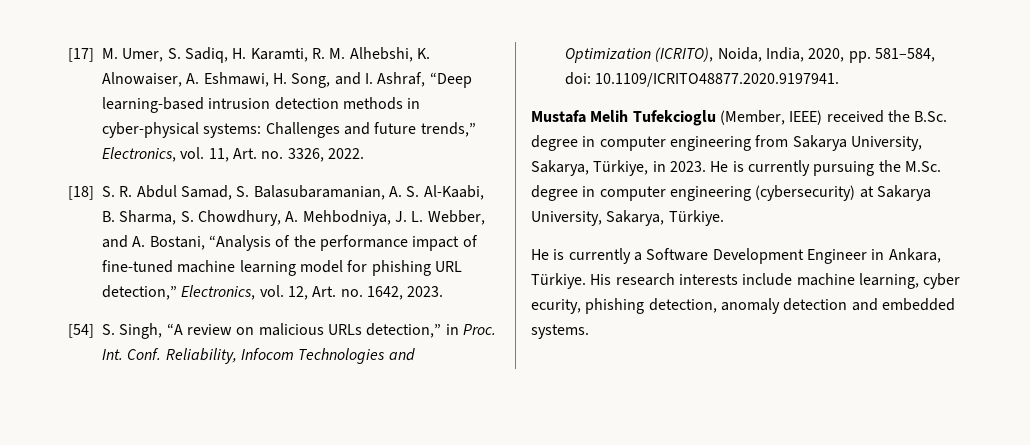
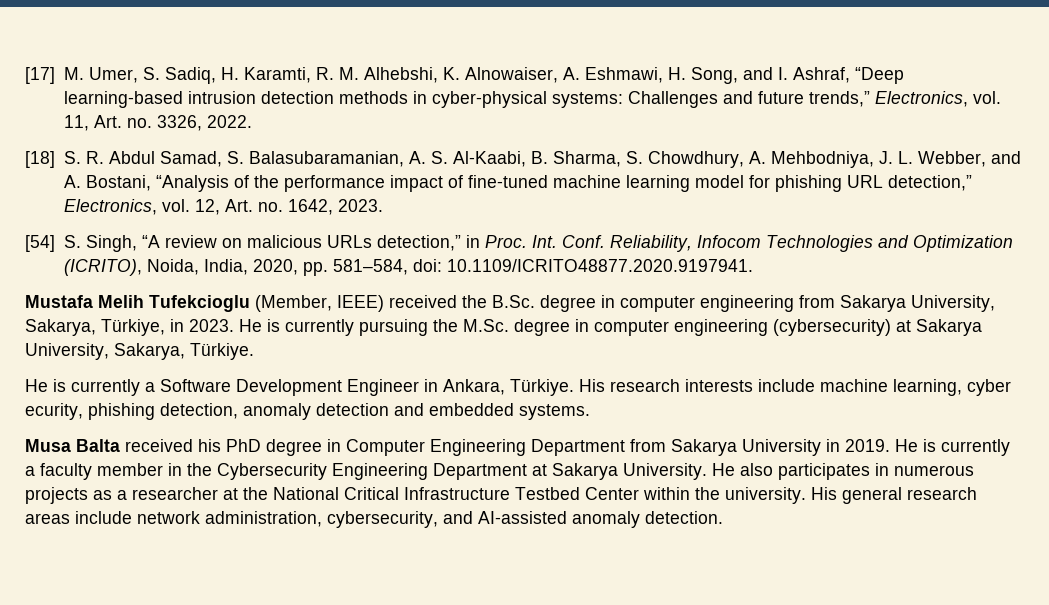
+ Musa Balta received his PhD degree in Computer Engineering Department from Sakarya University in 2019. He is currently a faculty member in the Cybersecurity Engineering Department at Sakarya University. He also participates in numerous projects as a researcher at the National Critical Infrastructure Testbed Center within the university. His general research areas include network administration, cybersecurity, and AI-assisted anomaly detection.

